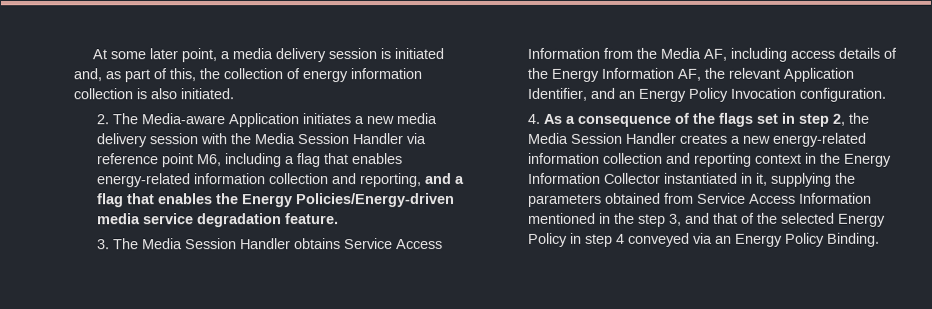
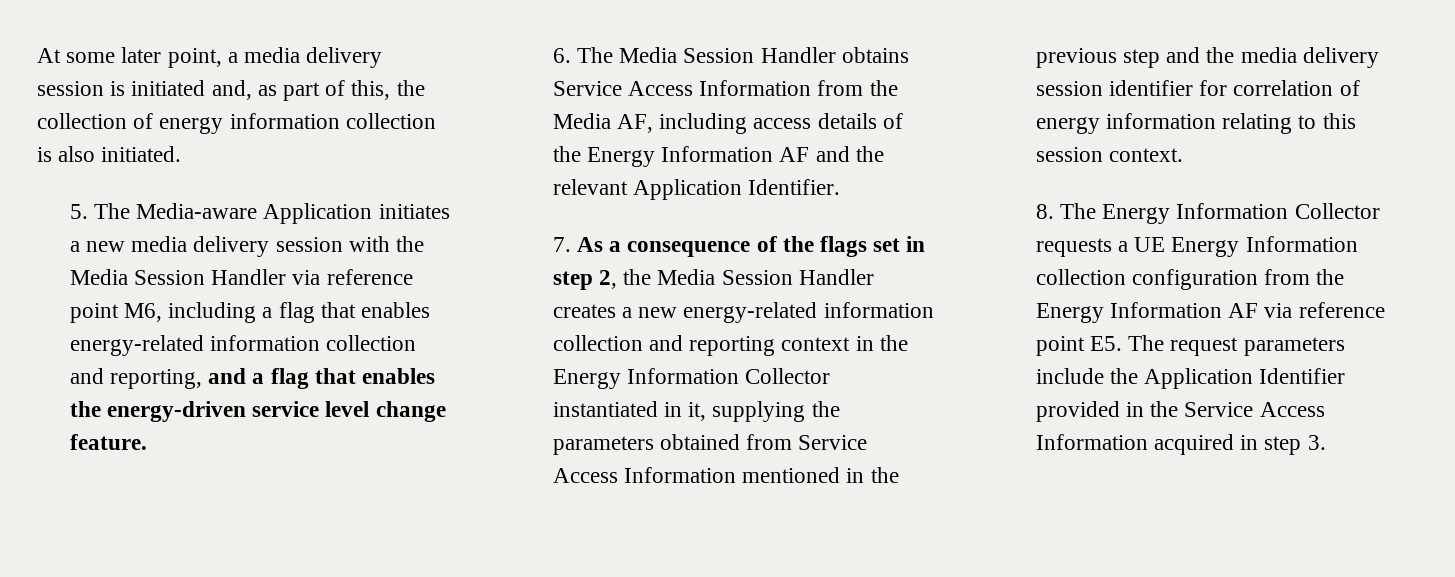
- 2. The Media-aware Application initiates a new media delivery session with the Media Session Handler via reference point M6, including a flag that enables energy-related information collection and reporting, and a flag that enables the Energy Policies/Energy-driven media service degradation feature.
+ 5. The Media-aware Application initiates a new media delivery session with the Media Session Handler via reference point M6, including a flag that enables energy-related information collection and reporting, and a flag that enables the energy-driven service level change feature.
- 3. The Media Session Handler obtains Service Access Information from the Media AF, including access details of the Energy Information AF, the relevant Application Identifier, and an Energy Policy Invocation configuration.
- 4. As a consequence of the flags set in step 2, the Media Session Handler creates a new energy-related information collection and reporting context in the Energy Information Collector instantiated in it, supplying the parameters obtained from Service Access Information mentioned in the step 3, and that of the selected Energy Policy in step 4 conveyed via an Energy Policy Binding.
+ 6. The Media Session Handler obtains Service Access Information from the Media AF, including access details of the Energy Information AF and the relevant Application Identifier.
+ 7. As a consequence of the flags set in step 2, the Media Session Handler creates a new energy-related information collection and reporting context in the Energy Information Collector instantiated in it, supplying the parameters obtained from Service Access Information mentioned in the previous step and the media delivery session identifier for correlation of energy information relating to this session context.
+ 8. The Energy Information Collector requests a UE Energy Information collection configuration from the Energy Information AF via reference point E5. The request parameters include the Application Identifier provided in the Service Access Information acquired in step 3.

